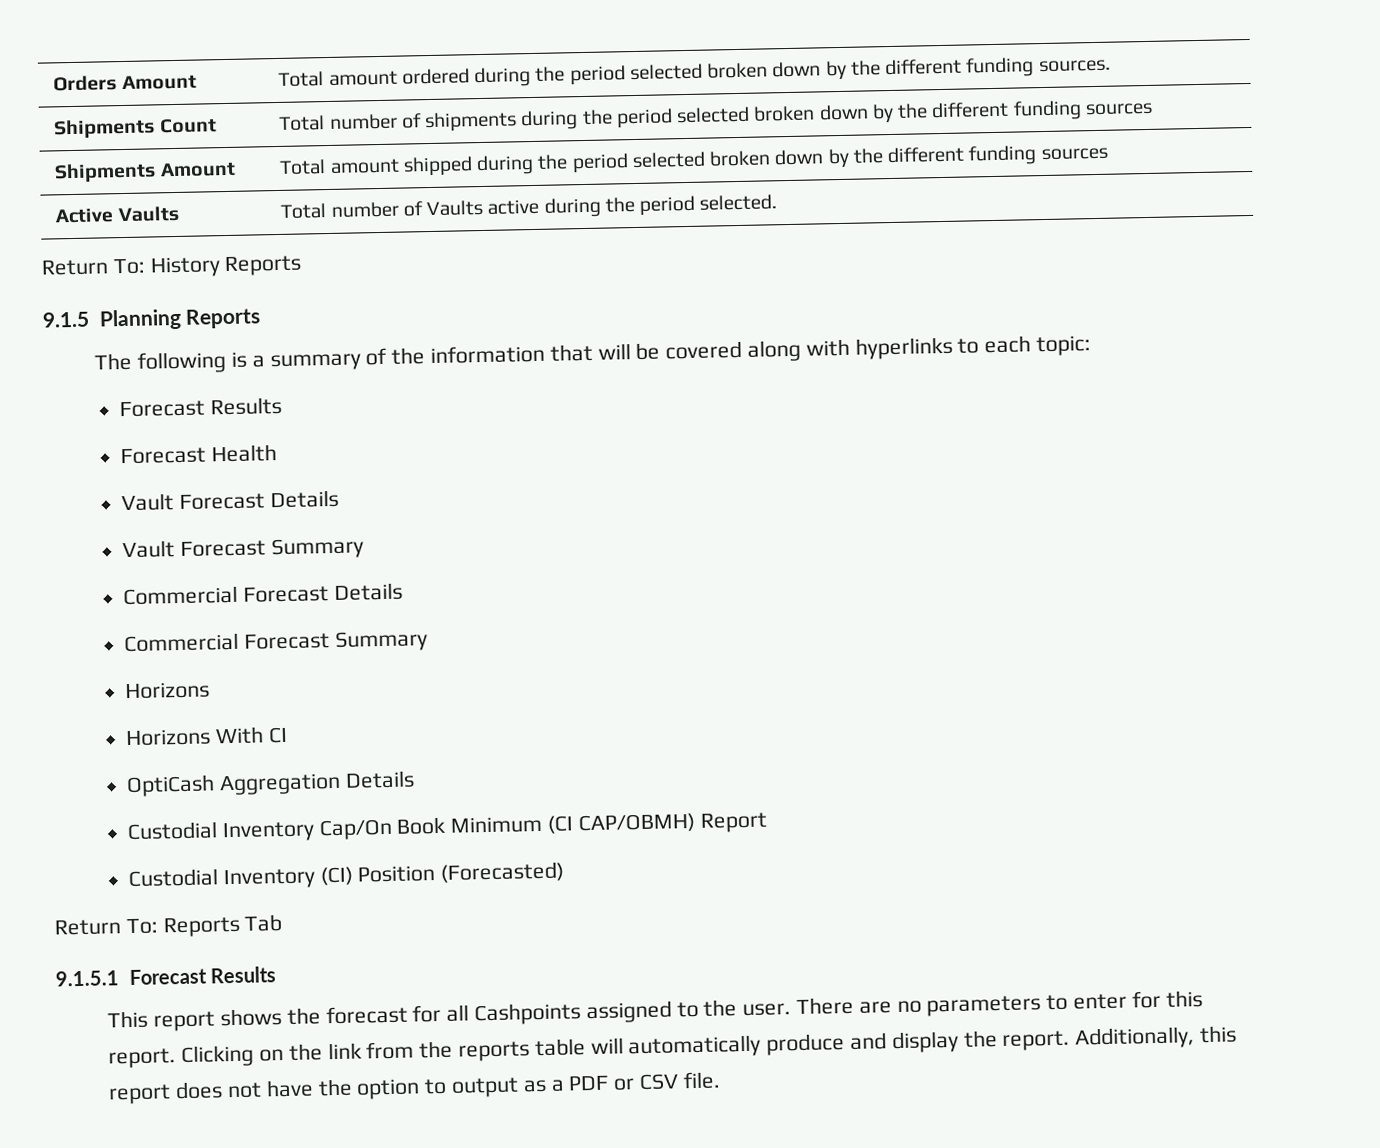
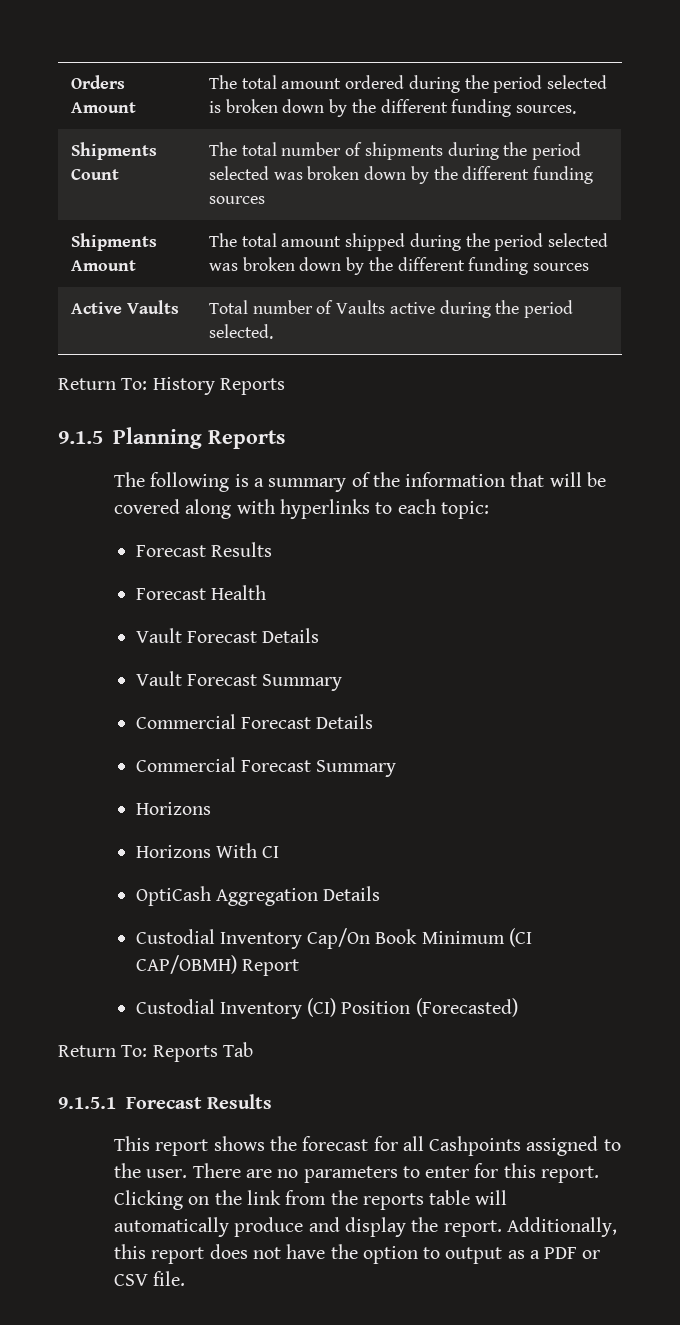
- Orders Amount | Total amount ordered during the period selected broken down by the different funding sources.
+ Orders Amount | The total amount ordered during the period selected is broken down by the different funding sources.
- Shipments Count | Total number of shipments during the period selected broken down by the different funding sources
+ Shipments Count | The total number of shipments during the period selected was broken down by the different funding sources
- Shipments Amount | Total amount shipped during the period selected broken down by the different funding sources
+ Shipments Amount | The total amount shipped during the period selected was broken down by the different funding sources

